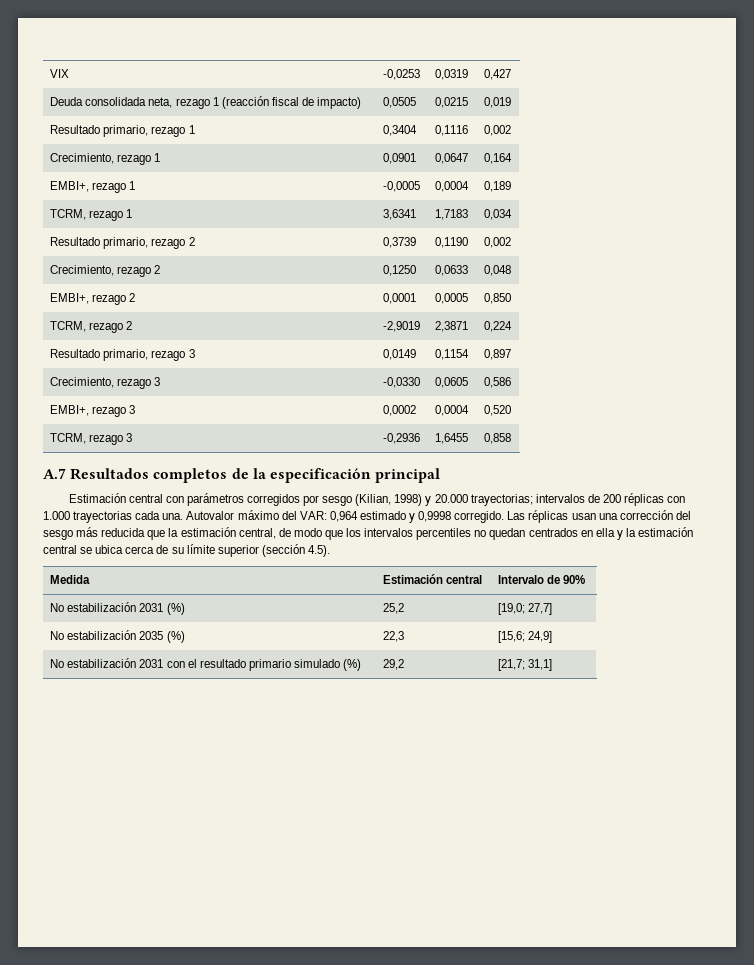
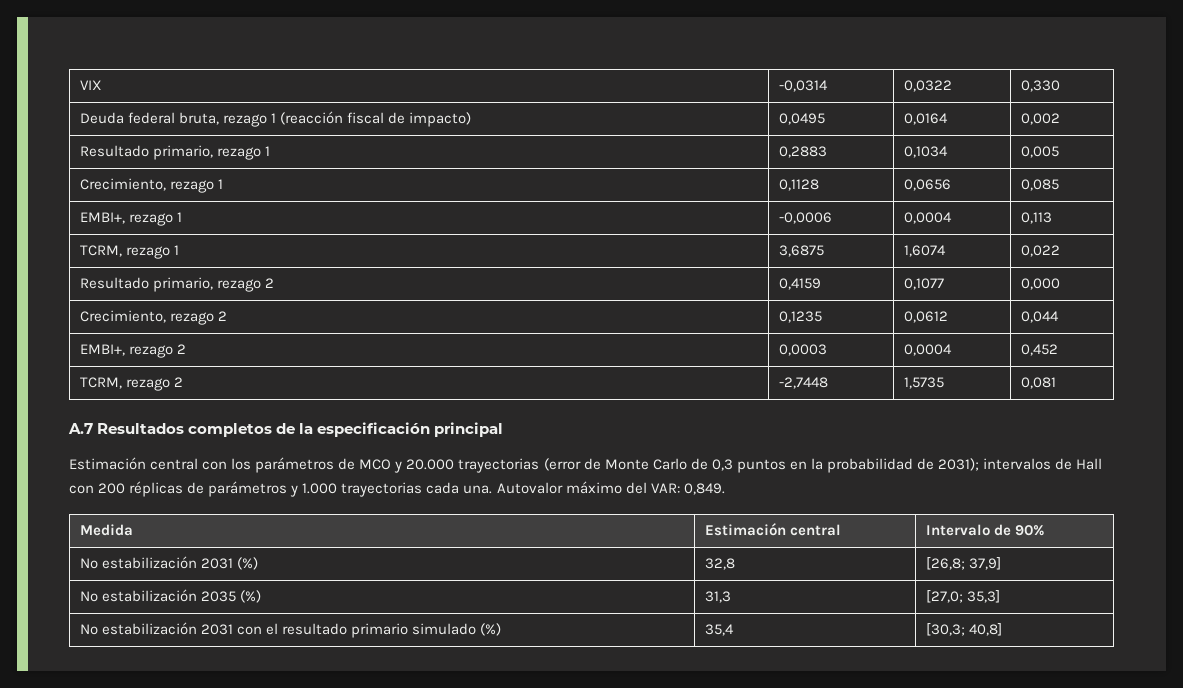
- VIX | -0,0253 | 0,0319 | 0,427
+ VIX | -0,0314 | 0,0322 | 0,330
- Deuda consolidada neta, rezago 1 (reacción fiscal de impacto) | 0,0505 | 0,0215 | 0,019
+ Deuda federal bruta, rezago 1 (reacción fiscal de impacto) | 0,0495 | 0,0164 | 0,002
- Resultado primario, rezago 1 | 0,3404 | 0,1116 | 0,002
+ Resultado primario, rezago 1 | 0,2883 | 0,1034 | 0,005
- Crecimiento, rezago 1 | 0,0901 | 0,0647 | 0,164
+ Crecimiento, rezago 1 | 0,1128 | 0,0656 | 0,085
- EMBI+, rezago 1 | -0,0005 | 0,0004 | 0,189
+ EMBI+, rezago 1 | -0,0006 | 0,0004 | 0,113
- TCRM, rezago 1 | 3,6341 | 1,7183 | 0,034
+ TCRM, rezago 1 | 3,6875 | 1,6074 | 0,022
- Resultado primario, rezago 2 | 0,3739 | 0,1190 | 0,002
+ Resultado primario, rezago 2 | 0,4159 | 0,1077 | 0,000
- Crecimiento, rezago 2 | 0,1250 | 0,0633 | 0,048
+ Crecimiento, rezago 2 | 0,1235 | 0,0612 | 0,044
- EMBI+, rezago 2 | 0,0001 | 0,0005 | 0,850
+ EMBI+, rezago 2 | 0,0003 | 0,0004 | 0,452
- TCRM, rezago 2 | -2,9019 | 2,3871 | 0,224
- Resultado primario, rezago 3 | 0,0149 | 0,1154 | 0,897
- Crecimiento, rezago 3 | -0,0330 | 0,0605 | 0,586
- EMBI+, rezago 3 | 0,0002 | 0,0004 | 0,520
- TCRM, rezago 3 | -0,2936 | 1,6455 | 0,858
+ TCRM, rezago 2 | -2,7448 | 1,5735 | 0,081
- Estimación central con parámetros corregidos por sesgo (Kilian, 1998) y 20.000 trayectorias; intervalos de 200 réplicas con 1.000 trayectorias cada una.
+ Estimación central con los parámetros de MCO y 20.000 trayectorias (error de Monte Carlo de 0,3 puntos en la probabilidad de 2031); intervalos de Hall con 200 réplicas de parámetros y 1.000 trayectorias cada una.
- Autovalor máximo del VAR: 0,964 estimado y 0,9998 corregido. Las réplicas usan una corrección del sesgo más reducida que la estimación central, de modo que los intervalos percentiles no quedan centrados en ella y la estimación central se ubica cerca de su límite superior (sección 4.5).
+ Autovalor máximo del VAR: 0,849.
- No estabilización 2031 (%) | 25,2 | [19,0; 27,7]
+ No estabilización 2031 (%) | 32,8 | [26,8; 37,9]
- No estabilización 2035 (%) | 22,3 | [15,6; 24,9]
+ No estabilización 2035 (%) | 31,3 | [27,0; 35,3]
- No estabilización 2031 con el resultado primario simulado (%) | 29,2 | [21,7; 31,1]
+ No estabilización 2031 con el resultado primario simulado (%) | 35,4 | [30,3; 40,8]

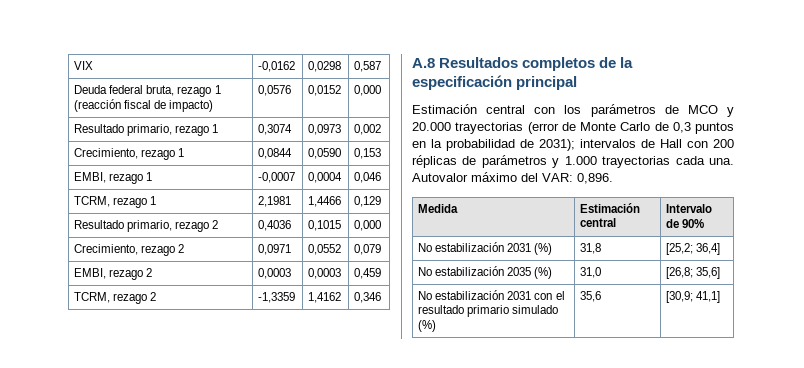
- VIX | -0,0314 | 0,0322 | 0,330
+ VIX | -0,0162 | 0,0298 | 0,587
- Deuda federal bruta, rezago 1 (reacción fiscal de impacto) | 0,0495 | 0,0164 | 0,002
+ Deuda federal bruta, rezago 1 (reacción fiscal de impacto) | 0,0576 | 0,0152 | 0,000
- Resultado primario, rezago 1 | 0,2883 | 0,1034 | 0,005
+ Resultado primario, rezago 1 | 0,3074 | 0,0973 | 0,002
- Crecimiento, rezago 1 | 0,1128 | 0,0656 | 0,085
- EMBI+, rezago 1 | -0,0006 | 0,0004 | 0,113
+ Crecimiento, rezago 1 | 0,0844 | 0,0590 | 0,153
+ EMBI, rezago 1 | -0,0007 | 0,0004 | 0,046
- TCRM, rezago 1 | 3,6875 | 1,6074 | 0,022
+ TCRM, rezago 1 | 2,1981 | 1,4466 | 0,129
- Resultado primario, rezago 2 | 0,4159 | 0,1077 | 0,000
+ Resultado primario, rezago 2 | 0,4036 | 0,1015 | 0,000
- Crecimiento, rezago 2 | 0,1235 | 0,0612 | 0,044
- EMBI+, rezago 2 | 0,0003 | 0,0004 | 0,452
+ Crecimiento, rezago 2 | 0,0971 | 0,0552 | 0,079
+ EMBI, rezago 2 | 0,0003 | 0,0003 | 0,459
- TCRM, rezago 2 | -2,7448 | 1,5735 | 0,081
- A.7 Resultados completos de la especificación principal
+ TCRM, rezago 2 | -1,3359 | 1,4162 | 0,346
+ A.8 Resultados completos de la especificación principal
- Autovalor máximo del VAR: 0,849.
+ Autovalor máximo del VAR: 0,896.
- No estabilización 2031 (%) | 32,8 | [26,8; 37,9]
+ No estabilización 2031 (%) | 31,8 | [25,2; 36,4]
- No estabilización 2035 (%) | 31,3 | [27,0; 35,3]
+ No estabilización 2035 (%) | 31,0 | [26,8; 35,6]
- No estabilización 2031 con el resultado primario simulado (%) | 35,4 | [30,3; 40,8]
+ No estabilización 2031 con el resultado primario simulado (%) | 35,6 | [30,9; 41,1]

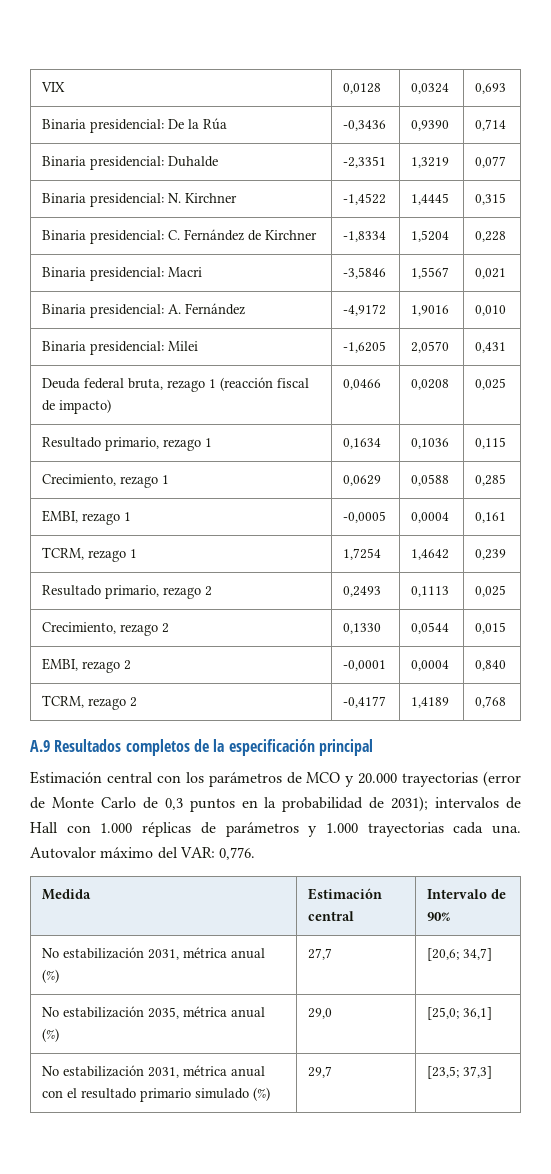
- VIX | -0,0162 | 0,0298 | 0,587
+ VIX | 0,0128 | 0,0324 | 0,693
+ Binaria presidencial: De la Rúa | -0,3436 | 0,9390 | 0,714
+ Binaria presidencial: Duhalde | -2,3351 | 1,3219 | 0,077
+ Binaria presidencial: N. Kirchner | -1,4522 | 1,4445 | 0,315
+ Binaria presidencial: C. Fernández de Kirchner | -1,8334 | 1,5204 | 0,228
+ Binaria presidencial: Macri | -3,5846 | 1,5567 | 0,021
+ Binaria presidencial: A. Fernández | -4,9172 | 1,9016 | 0,010
+ Binaria presidencial: Milei | -1,6205 | 2,0570 | 0,431
- Deuda federal bruta, rezago 1 (reacción fiscal de impacto) | 0,0576 | 0,0152 | 0,000
+ Deuda federal bruta, rezago 1 (reacción fiscal de impacto) | 0,0466 | 0,0208 | 0,025
- Resultado primario, rezago 1 | 0,3074 | 0,0973 | 0,002
+ Resultado primario, rezago 1 | 0,1634 | 0,1036 | 0,115
- Crecimiento, rezago 1 | 0,0844 | 0,0590 | 0,153
+ Crecimiento, rezago 1 | 0,0629 | 0,0588 | 0,285
- EMBI, rezago 1 | -0,0007 | 0,0004 | 0,046
+ EMBI, rezago 1 | -0,0005 | 0,0004 | 0,161
- TCRM, rezago 1 | 2,1981 | 1,4466 | 0,129
+ TCRM, rezago 1 | 1,7254 | 1,4642 | 0,239
- Resultado primario, rezago 2 | 0,4036 | 0,1015 | 0,000
+ Resultado primario, rezago 2 | 0,2493 | 0,1113 | 0,025
- Crecimiento, rezago 2 | 0,0971 | 0,0552 | 0,079
+ Crecimiento, rezago 2 | 0,1330 | 0,0544 | 0,015
- EMBI, rezago 2 | 0,0003 | 0,0003 | 0,459
+ EMBI, rezago 2 | -0,0001 | 0,0004 | 0,840
- TCRM, rezago 2 | -1,3359 | 1,4162 | 0,346
- A.8 Resultados completos de la especificación principal
+ TCRM, rezago 2 | -0,4177 | 1,4189 | 0,768
+ A.9 Resultados completos de la especificación principal
- Estimación central con los parámetros de MCO y 20.000 trayectorias (error de Monte Carlo de 0,3 puntos en la probabilidad de 2031); intervalos de Hall con 200 réplicas de parámetros y 1.000 trayectorias cada una.
+ Estimación central con los parámetros de MCO y 20.000 trayectorias (error de Monte Carlo de 0,3 puntos en la probabilidad de 2031); intervalos de Hall con 1.000 réplicas de parámetros y 1.000 trayectorias cada una.
- Autovalor máximo del VAR: 0,896.
+ Autovalor máximo del VAR: 0,776.
- No estabilización 2031 (%) | 31,8 | [25,2; 36,4]
- No estabilización 2035 (%) | 31,0 | [26,8; 35,6]
- No estabilización 2031 con el resultado primario simulado (%) | 35,6 | [30,9; 41,1]
+ No estabilización 2031, métrica anual (%) | 27,7 | [20,6; 34,7]
+ No estabilización 2035, métrica anual (%) | 29,0 | [25,0; 36,1]
+ No estabilización 2031, métrica anual con el resultado primario simulado (%) | 29,7 | [23,5; 37,3]

